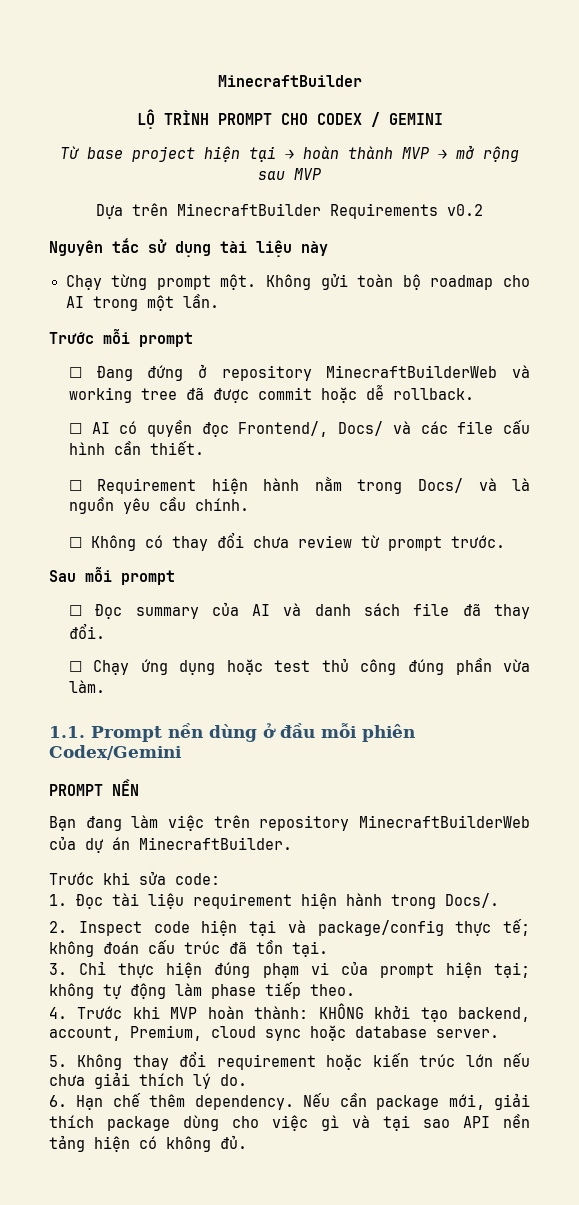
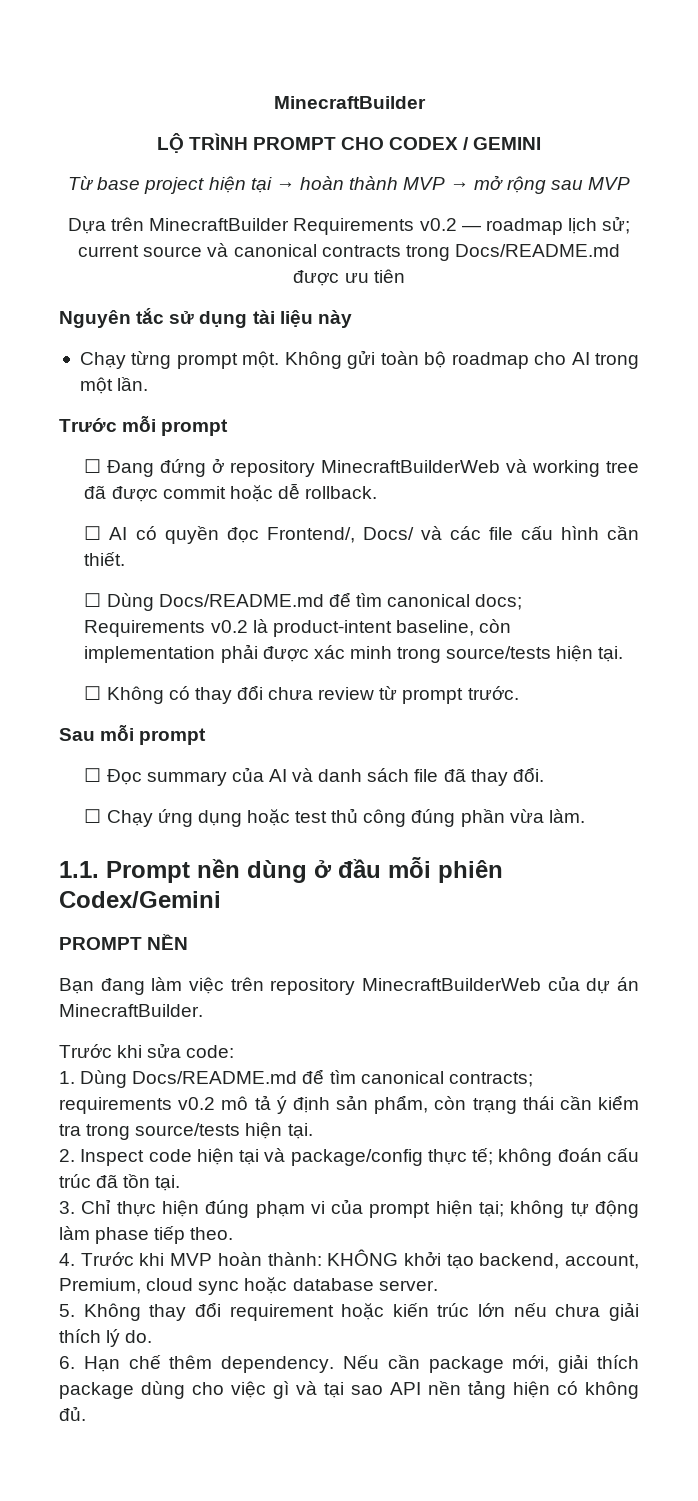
- Dựa trên MinecraftBuilder Requirements v0.2
+ Dựa trên MinecraftBuilder Requirements v0.2 — roadmap lịch sử; current source và canonical contracts trong Docs/README.md được ưu tiên
- ☐ Requirement hiện hành nằm trong Docs/ và là nguồn yêu cầu chính.
+ ☐ Dùng Docs/README.md để tìm canonical docs; Requirements v0.2 là product-intent baseline, còn implementation phải được xác minh trong source/tests hiện tại.
- 1. Đọc tài liệu requirement hiện hành trong Docs/.
+ 1. Dùng Docs/README.md để tìm canonical contracts; requirements v0.2 mô tả ý định sản phẩm, còn trạng thái cần kiểm tra trong source/tests hiện tại.

